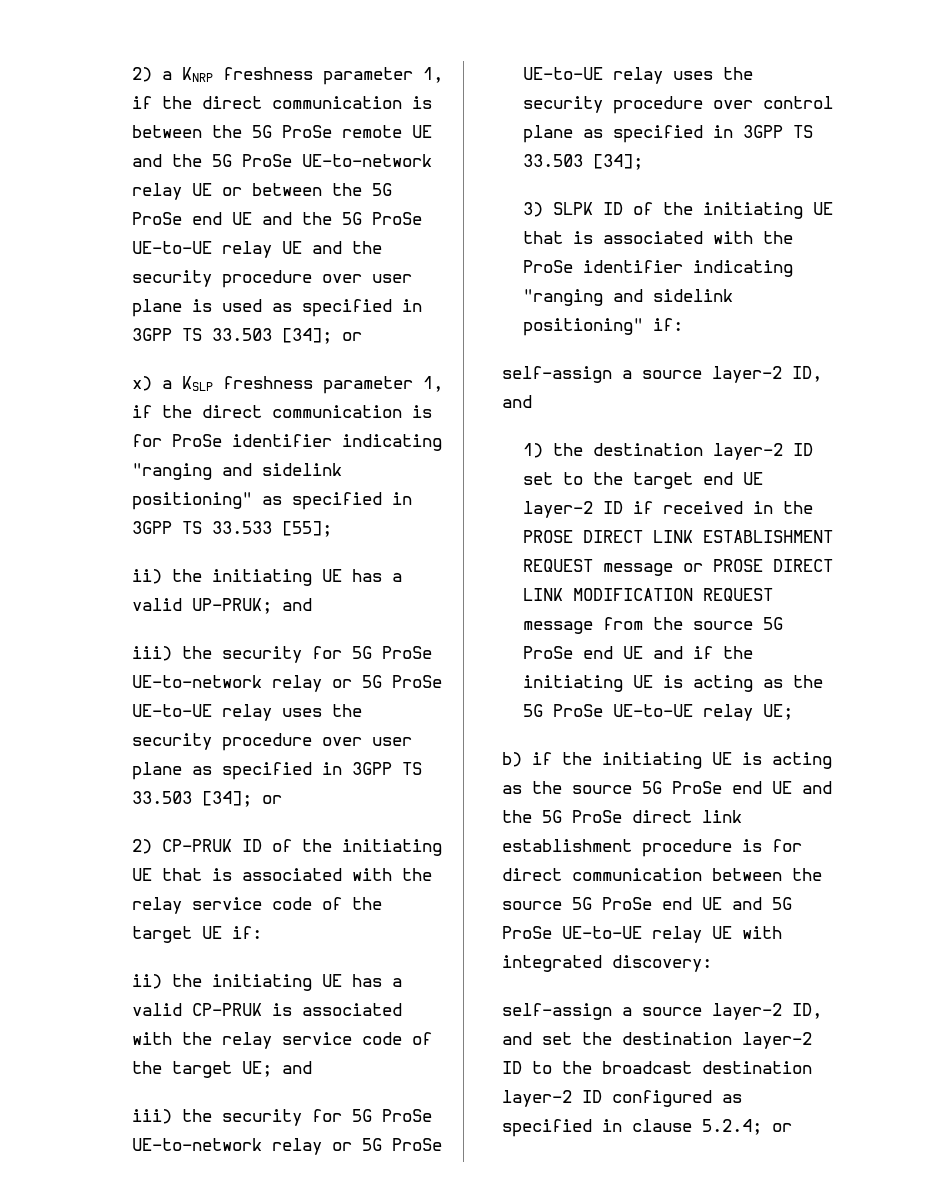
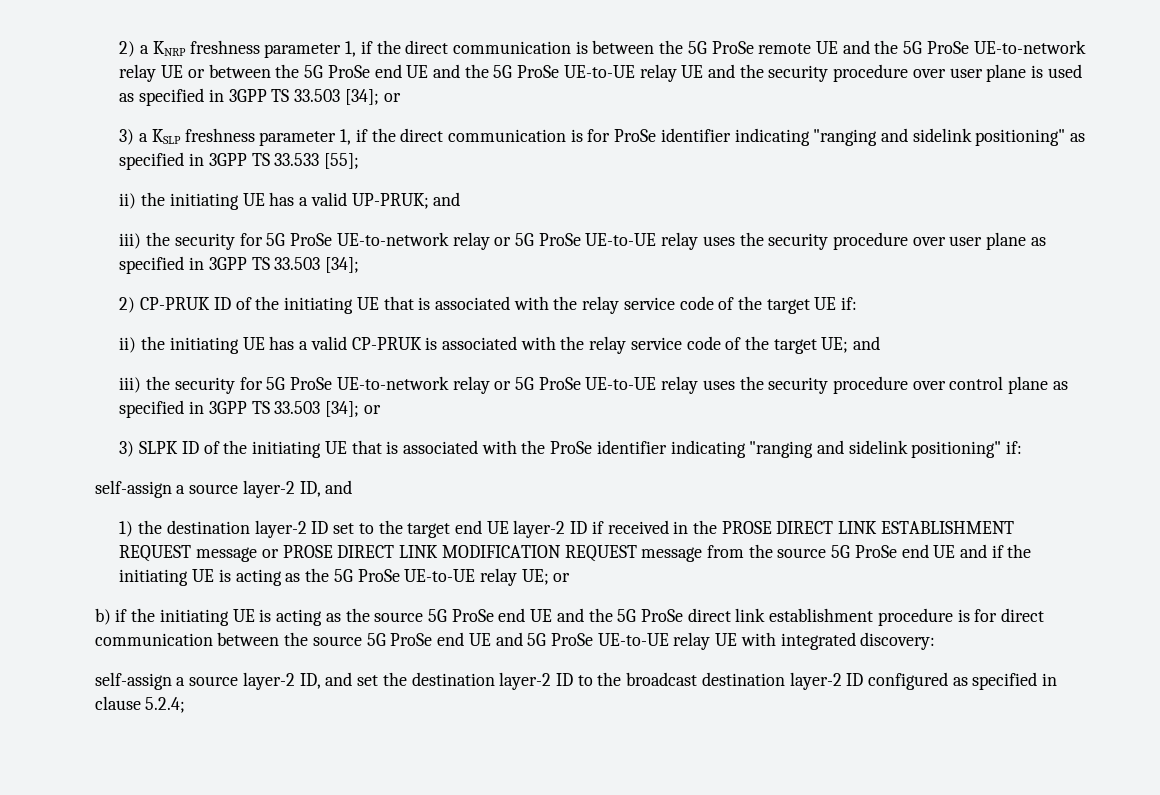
- x) a KSLP freshness parameter 1, if the direct communication is for ProSe identifier indicating "ranging and sidelink positioning" as specified in 3GPP TS 33.533 [55];
+ 3) a KSLP freshness parameter 1, if the direct communication is for ProSe identifier indicating "ranging and sidelink positioning" as specified in 3GPP TS 33.533 [55];
- iii) the security for 5G ProSe UE-to-network relay or 5G ProSe UE-to-UE relay uses the security procedure over user plane as specified in 3GPP TS 33.503 [34]; or
+ iii) the security for 5G ProSe UE-to-network relay or 5G ProSe UE-to-UE relay uses the security procedure over user plane as specified in 3GPP TS 33.503 [34];
- iii) the security for 5G ProSe UE-to-network relay or 5G ProSe UE-to-UE relay uses the security procedure over control plane as specified in 3GPP TS 33.503 [34];
+ iii) the security for 5G ProSe UE-to-network relay or 5G ProSe UE-to-UE relay uses the security procedure over control plane as specified in 3GPP TS 33.503 [34]; or
- 1) the destination layer-2 ID set to the target end UE layer-2 ID if received in the PROSE DIRECT LINK ESTABLISHMENT REQUEST message or PROSE DIRECT LINK MODIFICATION REQUEST message from the source 5G ProSe end UE and if the initiating UE is acting as the 5G ProSe UE-to-UE relay UE;
+ 1) the destination layer-2 ID set to the target end UE layer-2 ID if received in the PROSE DIRECT LINK ESTABLISHMENT REQUEST message or PROSE DIRECT LINK MODIFICATION REQUEST message from the source 5G ProSe end UE and if the initiating UE is acting as the 5G ProSe UE-to-UE relay UE; or
- self-assign a source layer-2 ID, and set the destination layer-2 ID to the broadcast destination layer-2 ID configured as specified in clause 5.2.4; or
+ self-assign a source layer-2 ID, and set the destination layer-2 ID to the broadcast destination layer-2 ID configured as specified in clause 5.2.4;

